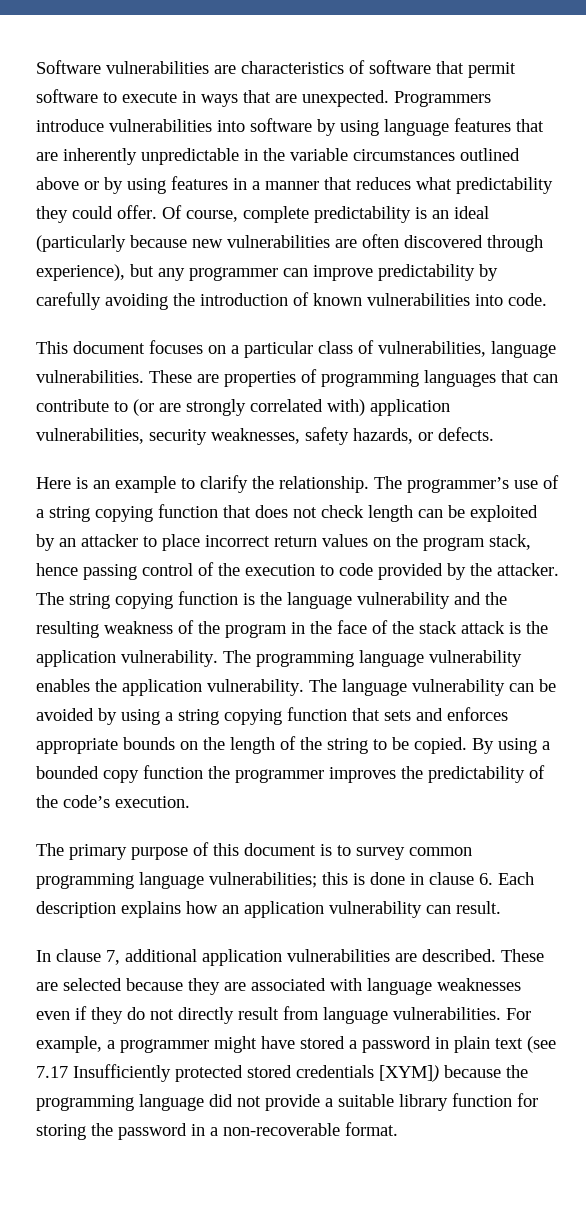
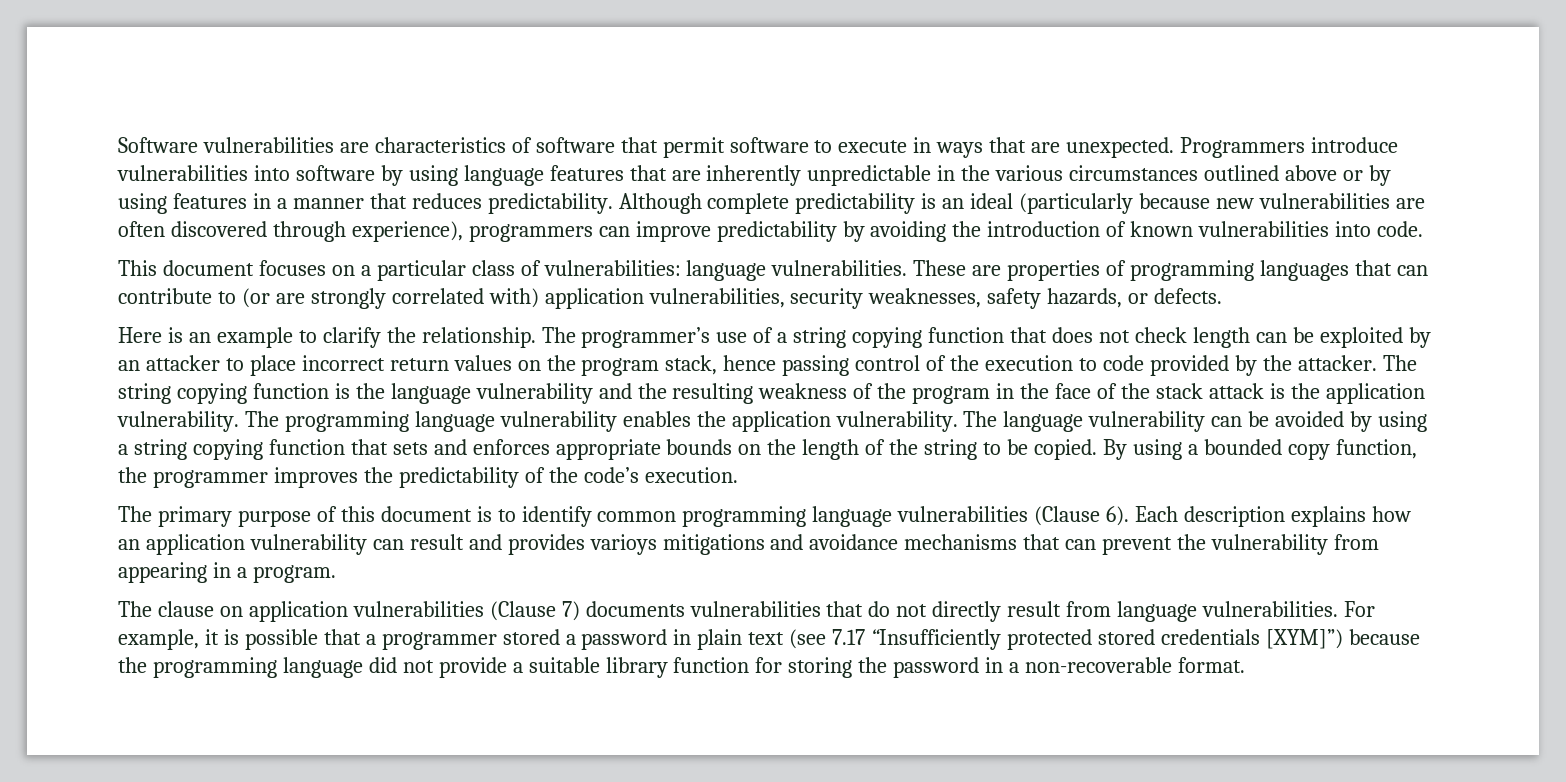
- Programmers introduce vulnerabilities into software by using language features that are inherently unpredictable in the variable circumstances outlined above or by using features in a manner that reduces what predictability they could offer. Of course, complete predictability is an ideal (particularly because new vulnerabilities are often discovered through experience), but any programmer can improve predictability by carefully avoiding the introduction of known vulnerabilities into code.
+ Programmers introduce vulnerabilities into software by using language features that are inherently unpredictable in the various circumstances outlined above or by using features in a manner that reduces predictability. Although complete predictability is an ideal (particularly because new vulnerabilities are often discovered through experience), programmers can improve predictability by avoiding the introduction of known vulnerabilities into code.
- This document focuses on a particular class of vulnerabilities, language vulnerabilities.
+ This document focuses on a particular class of vulnerabilities: language vulnerabilities.
- By using a bounded copy function the programmer improves the predictability of the code’s execution.
+ By using a bounded copy function, the programmer improves the predictability of the code’s execution.
- The primary purpose of this document is to survey common programming language vulnerabilities; this is done in clause 6. Each description explains how an application vulnerability can result.
- In clause 7, additional application vulnerabilities are described. These are selected because they are associated with language weaknesses even if they do not directly result from language vulnerabilities.
+ The primary purpose of this document is to identify common programming language vulnerabilities (Clause 6). Each description explains how an application vulnerability can result and provides varioys mitigations and avoidance mechanisms that can prevent the vulnerability from appearing in a program.
+ The clause on application vulnerabilities (Clause 7) documents vulnerabilities that do not directly result from language vulnerabilities.
- For example, a programmer might have stored a password in plain text (see 7.17 Insufficiently protected stored credentials [XYM]) because the programming language did not provide a suitable library function for storing the password in a non-recoverable format.
+ For example, it is possible that a programmer stored a password in plain text (see 7.17 “Insufficiently protected stored credentials [XYM]”) because the programming language did not provide a suitable library function for storing the password in a non-recoverable format.

